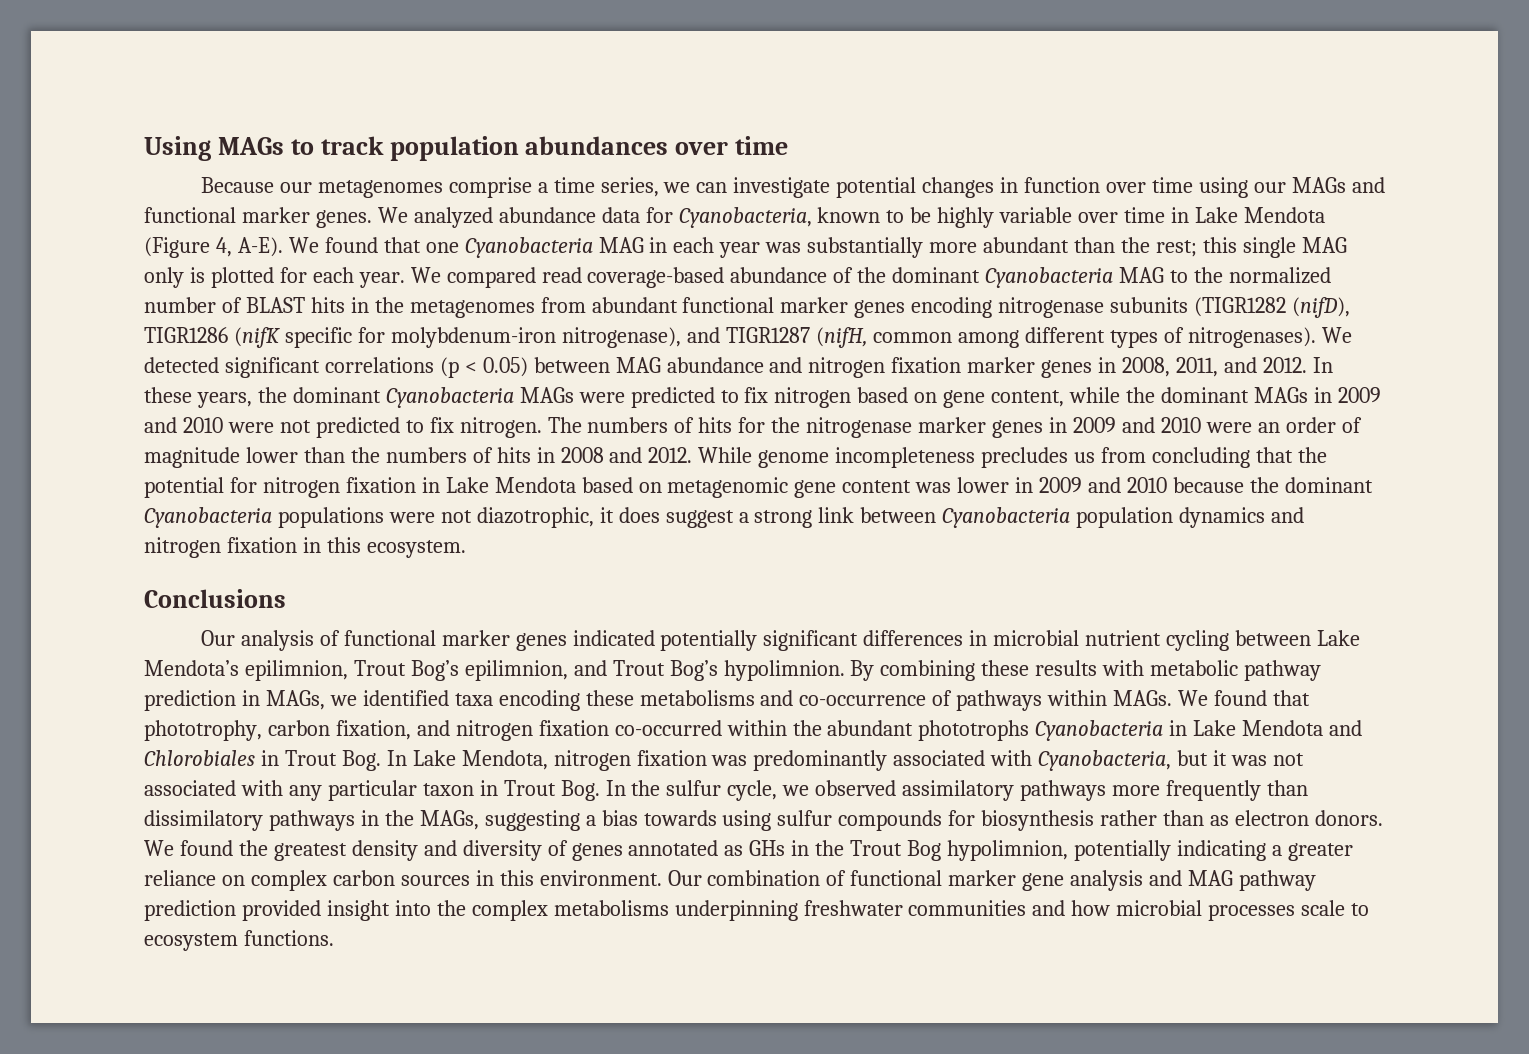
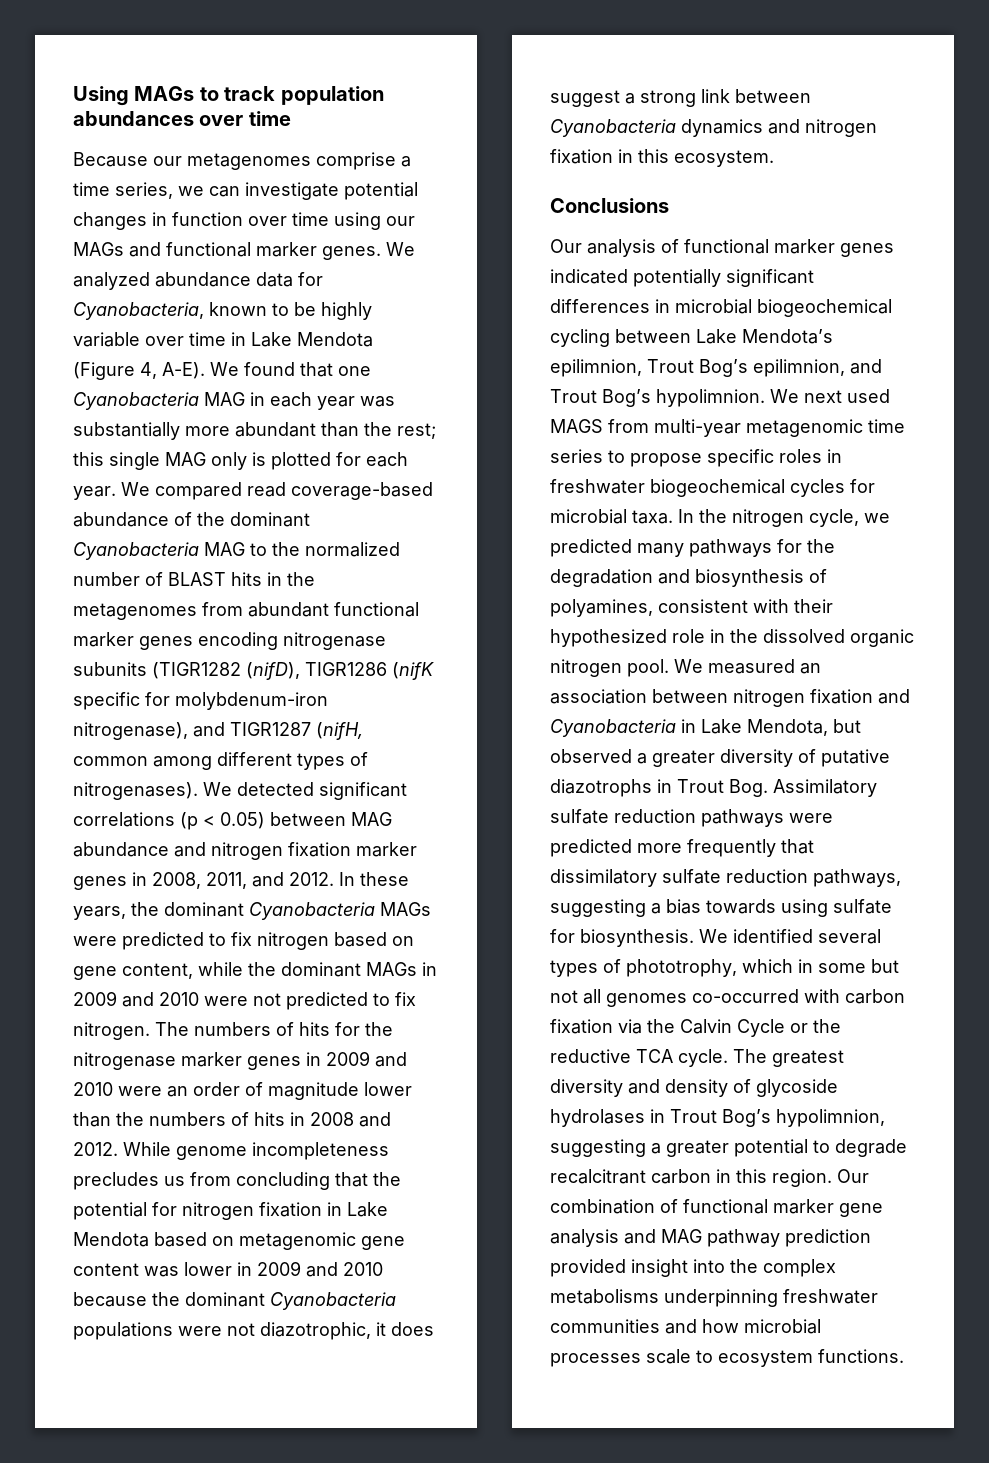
- While genome incompleteness precludes us from concluding that the potential for nitrogen fixation in Lake Mendota based on metagenomic gene content was lower in 2009 and 2010 because the dominant Cyanobacteria populations were not diazotrophic, it does suggest a strong link between Cyanobacteria population dynamics and nitrogen fixation in this ecosystem.
+ While genome incompleteness precludes us from concluding that the potential for nitrogen fixation in Lake Mendota based on metagenomic gene content was lower in 2009 and 2010 because the dominant Cyanobacteria populations were not diazotrophic, it does suggest a strong link between Cyanobacteria dynamics and nitrogen fixation in this ecosystem.
- Our analysis of functional marker genes indicated potentially significant differences in microbial nutrient cycling between Lake Mendota’s epilimnion, Trout Bog’s epilimnion, and Trout Bog’s hypolimnion.
+ Our analysis of functional marker genes indicated potentially significant differences in microbial biogeochemical cycling between Lake Mendota’s epilimnion, Trout Bog’s epilimnion, and Trout Bog’s hypolimnion.
- By combining these results with metabolic pathway prediction in MAGs, we identified taxa encoding these metabolisms and co-occurrence of pathways within MAGs. We found that phototrophy, carbon fixation, and nitrogen fixation co-occurred within the abundant phototrophs Cyanobacteria in Lake Mendota and Chlorobiales in Trout Bog. In Lake Mendota, nitrogen fixation was predominantly associated with Cyanobacteria, but it was not associated with any particular taxon in Trout Bog. In the sulfur cycle, we observed assimilatory pathways more frequently than dissimilatory pathways in the MAGs, suggesting a bias towards using sulfur compounds for biosynthesis rather than as electron donors. We found the greatest density and diversity of genes annotated as GHs in the Trout Bog hypolimnion, potentially indicating a greater reliance on complex carbon sources in this environment.
+ We next used MAGS from multi-year metagenomic time series to propose specific roles in freshwater biogeochemical cycles for microbial taxa. In the nitrogen cycle, we predicted many pathways for the degradation and biosynthesis of polyamines, consistent with their hypothesized role in the dissolved organic nitrogen pool. We measured an association between nitrogen fixation and Cyanobacteria in Lake Mendota, but observed a greater diversity of putative diazotrophs in Trout Bog. Assimilatory sulfate reduction pathways were predicted more frequently that dissimilatory sulfate reduction pathways, suggesting a bias towards using sulfate for biosynthesis. We identified several types of phototrophy, which in some but not all genomes co-occurred with carbon fixation via the Calvin Cycle or the reductive TCA cycle. The greatest diversity and density of glycoside hydrolases in Trout Bog’s hypolimnion, suggesting a greater potential to degrade recalcitrant carbon in this region.

